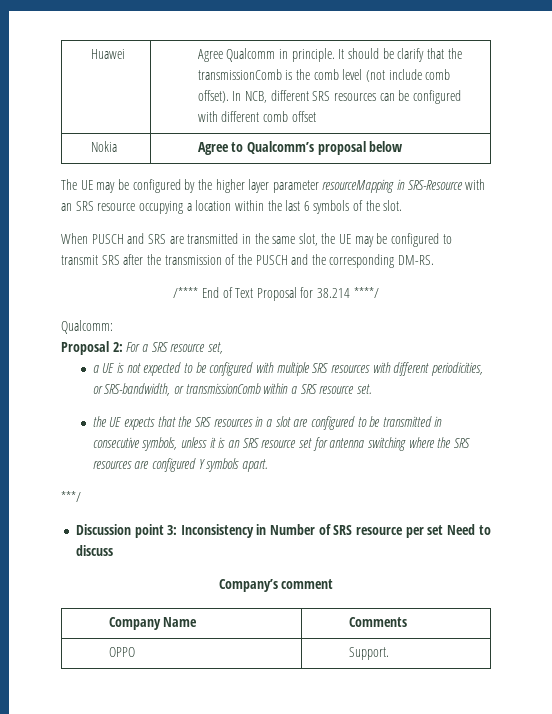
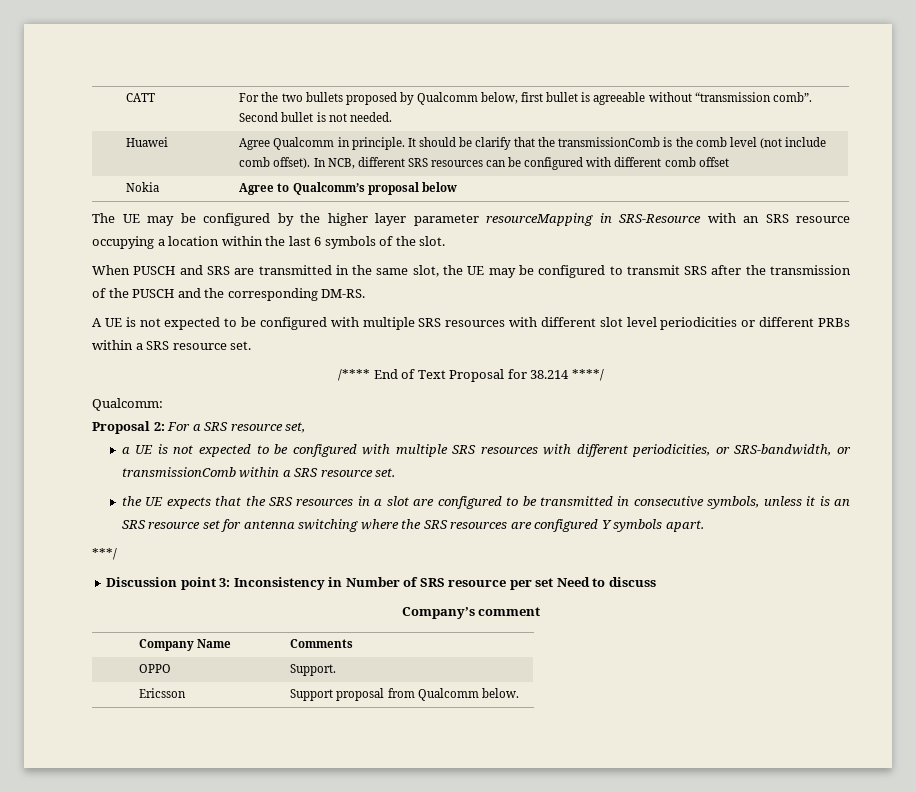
+ CATT | For the two bullets proposed by Qualcomm below, first bullet is agreeable without “transmission comb”. Second bullet is not needed.
+ A UE is not expected to be configured with multiple SRS resources with different slot level periodicities or different PRBs within a SRS resource set.
+ Ericsson | Support proposal from Qualcomm below.

